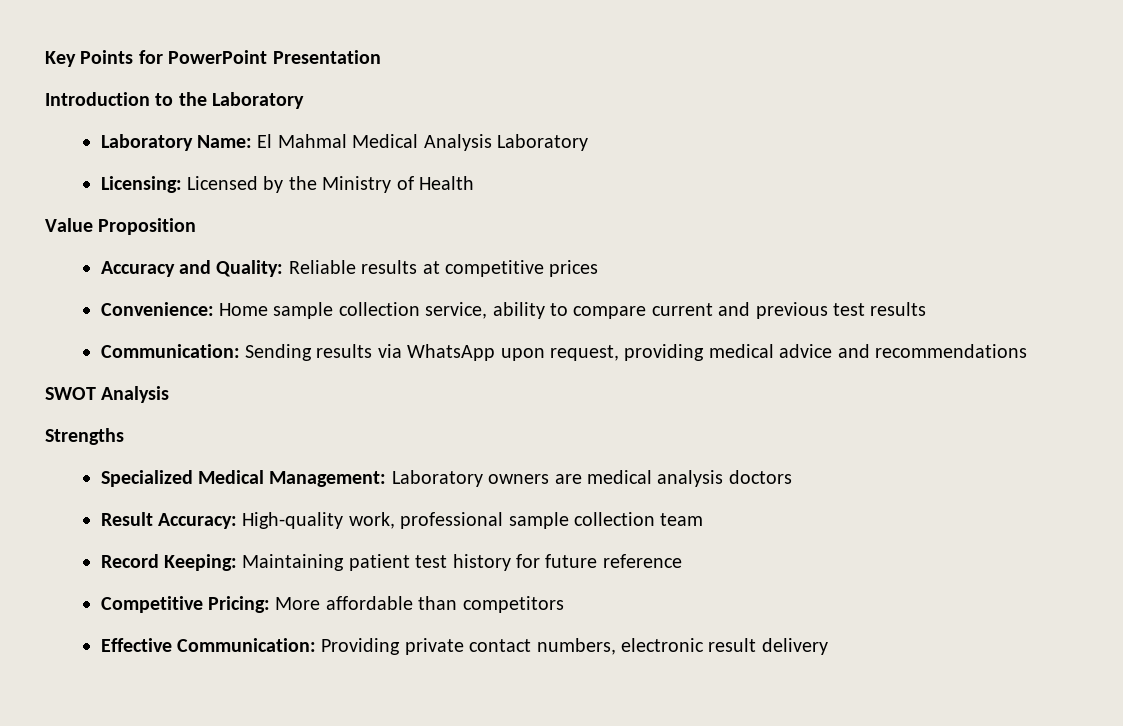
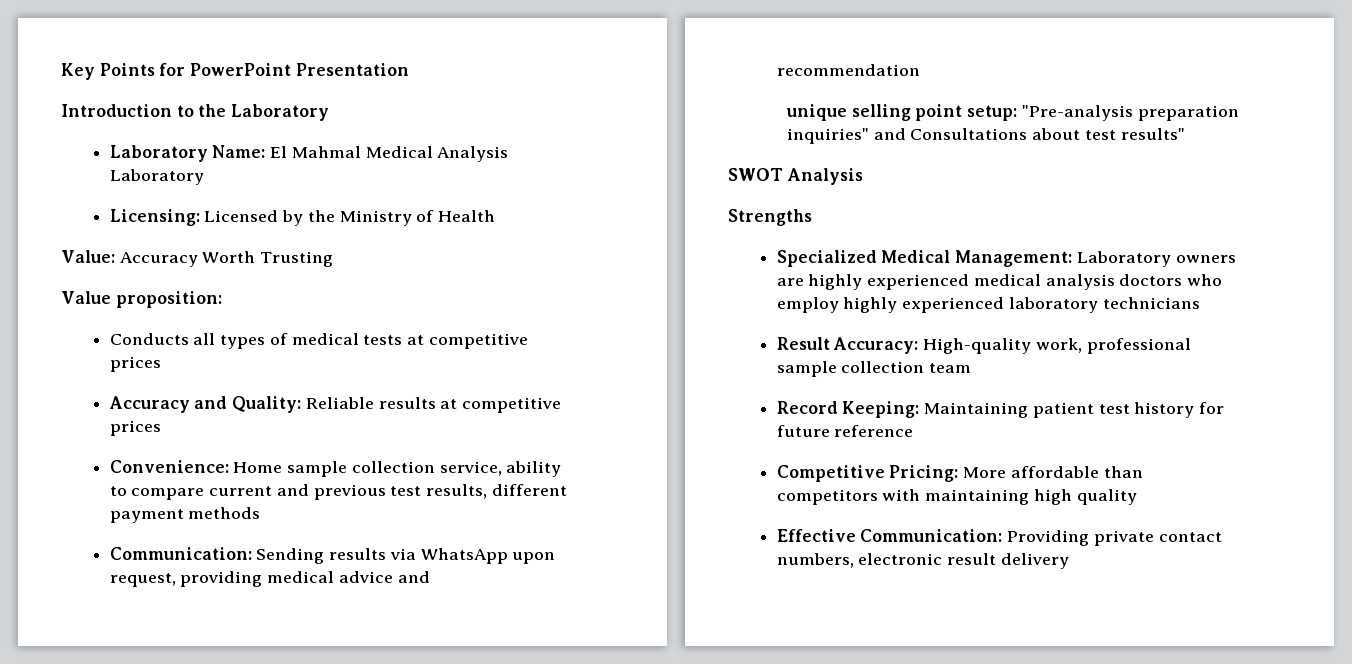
- Value Proposition
+ Value: Accuracy Worth Trusting
+ Value proposition:
+ Conducts all types of medical tests at competitive prices
- Convenience: Home sample collection service, ability to compare current and previous test results
+ Convenience: Home sample collection service, ability to compare current and previous test results, different payment methods
- Communication: Sending results via WhatsApp upon request, providing medical advice and recommendations
+ Communication: Sending results via WhatsApp upon request, providing medical advice and recommendation
+ unique selling point setup: "Pre-analysis preparation inquiries" and Consultations about test results"
- Specialized Medical Management: Laboratory owners are medical analysis doctors
+ Specialized Medical Management: Laboratory owners are highly experienced medical analysis doctors who employ highly experienced laboratory technicians
- Competitive Pricing: More affordable than competitors
+ Competitive Pricing: More affordable than competitors with maintaining high quality

